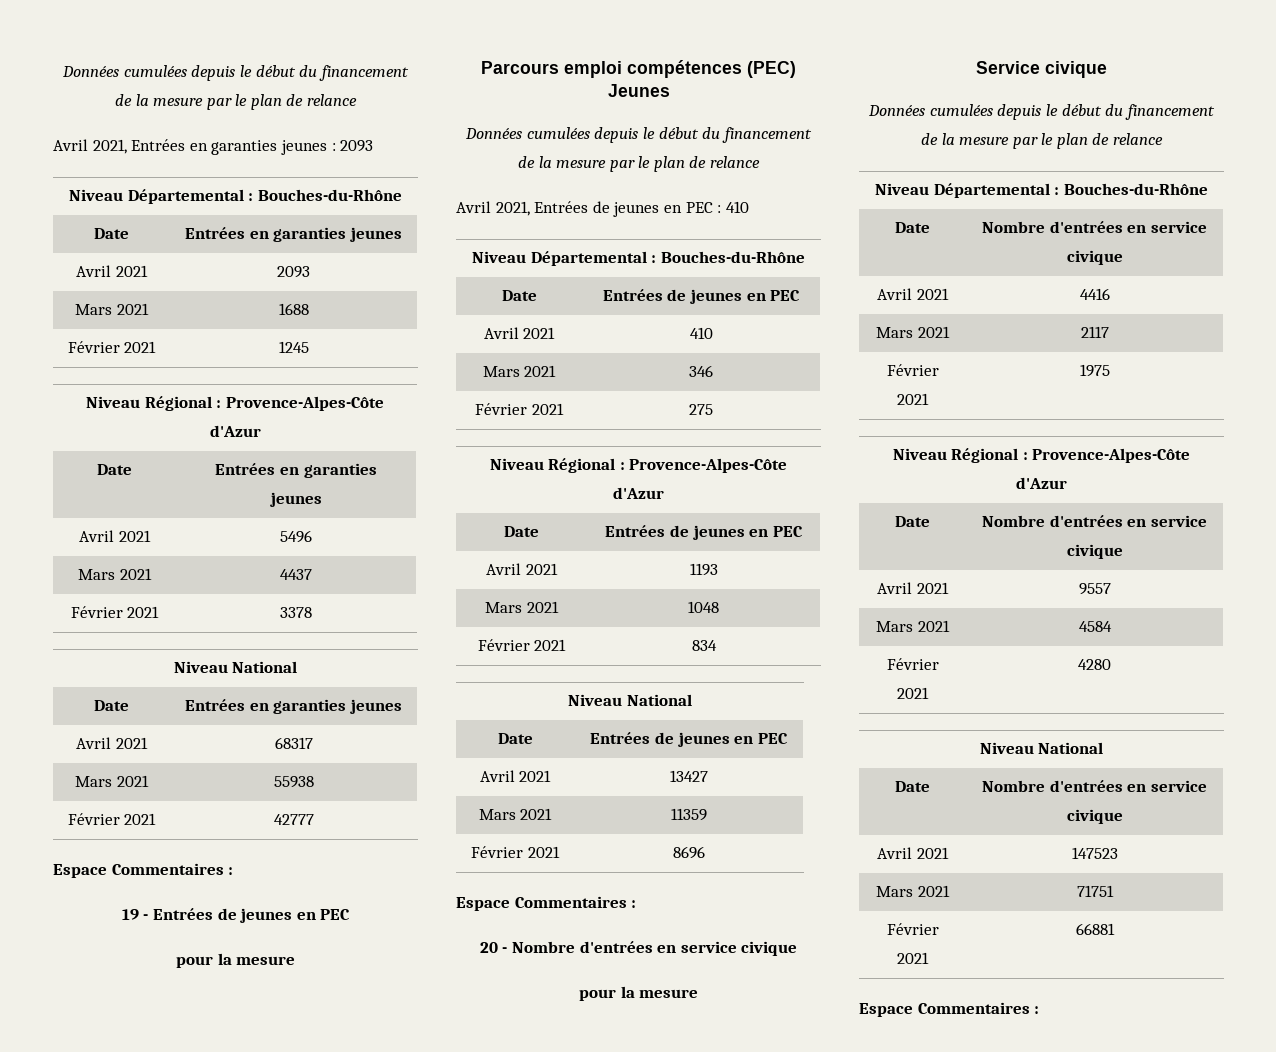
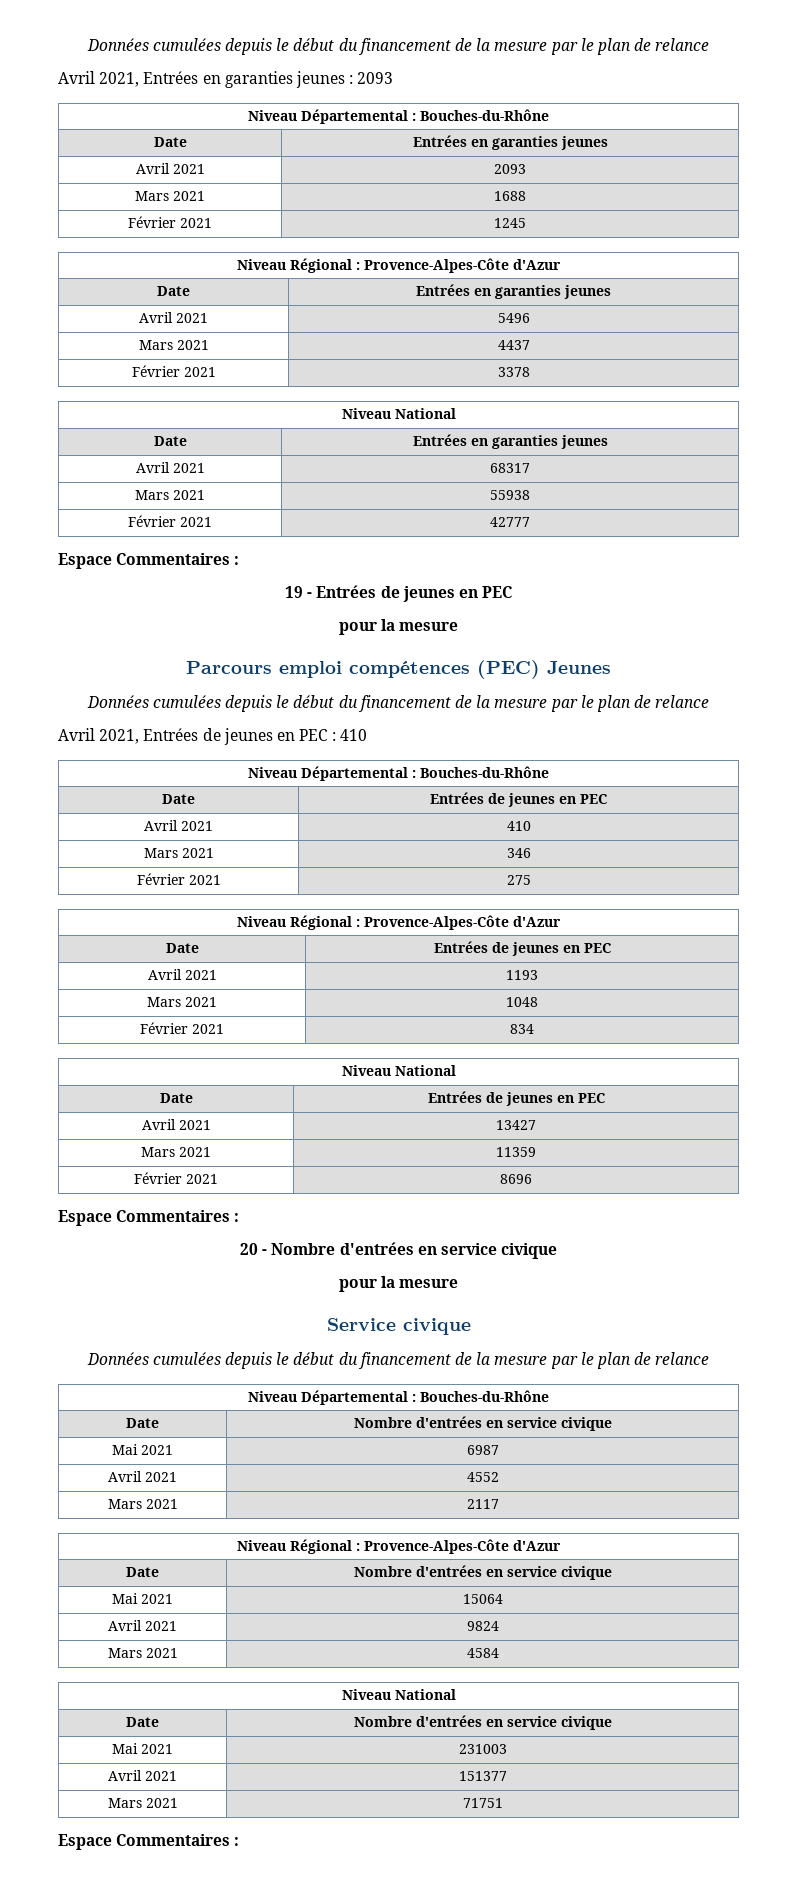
- Avril 2021 | 4416
+ Mai 2021 | 6987
+ Avril 2021 | 4552
- Février 2021 | 1975
- Avril 2021 | 9557
+ Mai 2021 | 15064
+ Avril 2021 | 9824
- Février 2021 | 4280
- Avril 2021 | 147523
+ Mai 2021 | 231003
+ Avril 2021 | 151377
- Février 2021 | 66881

